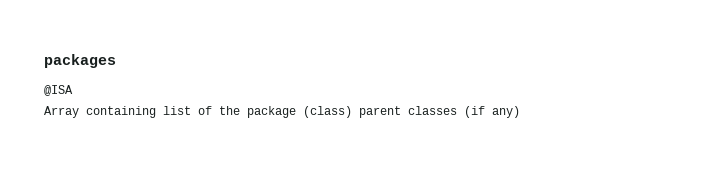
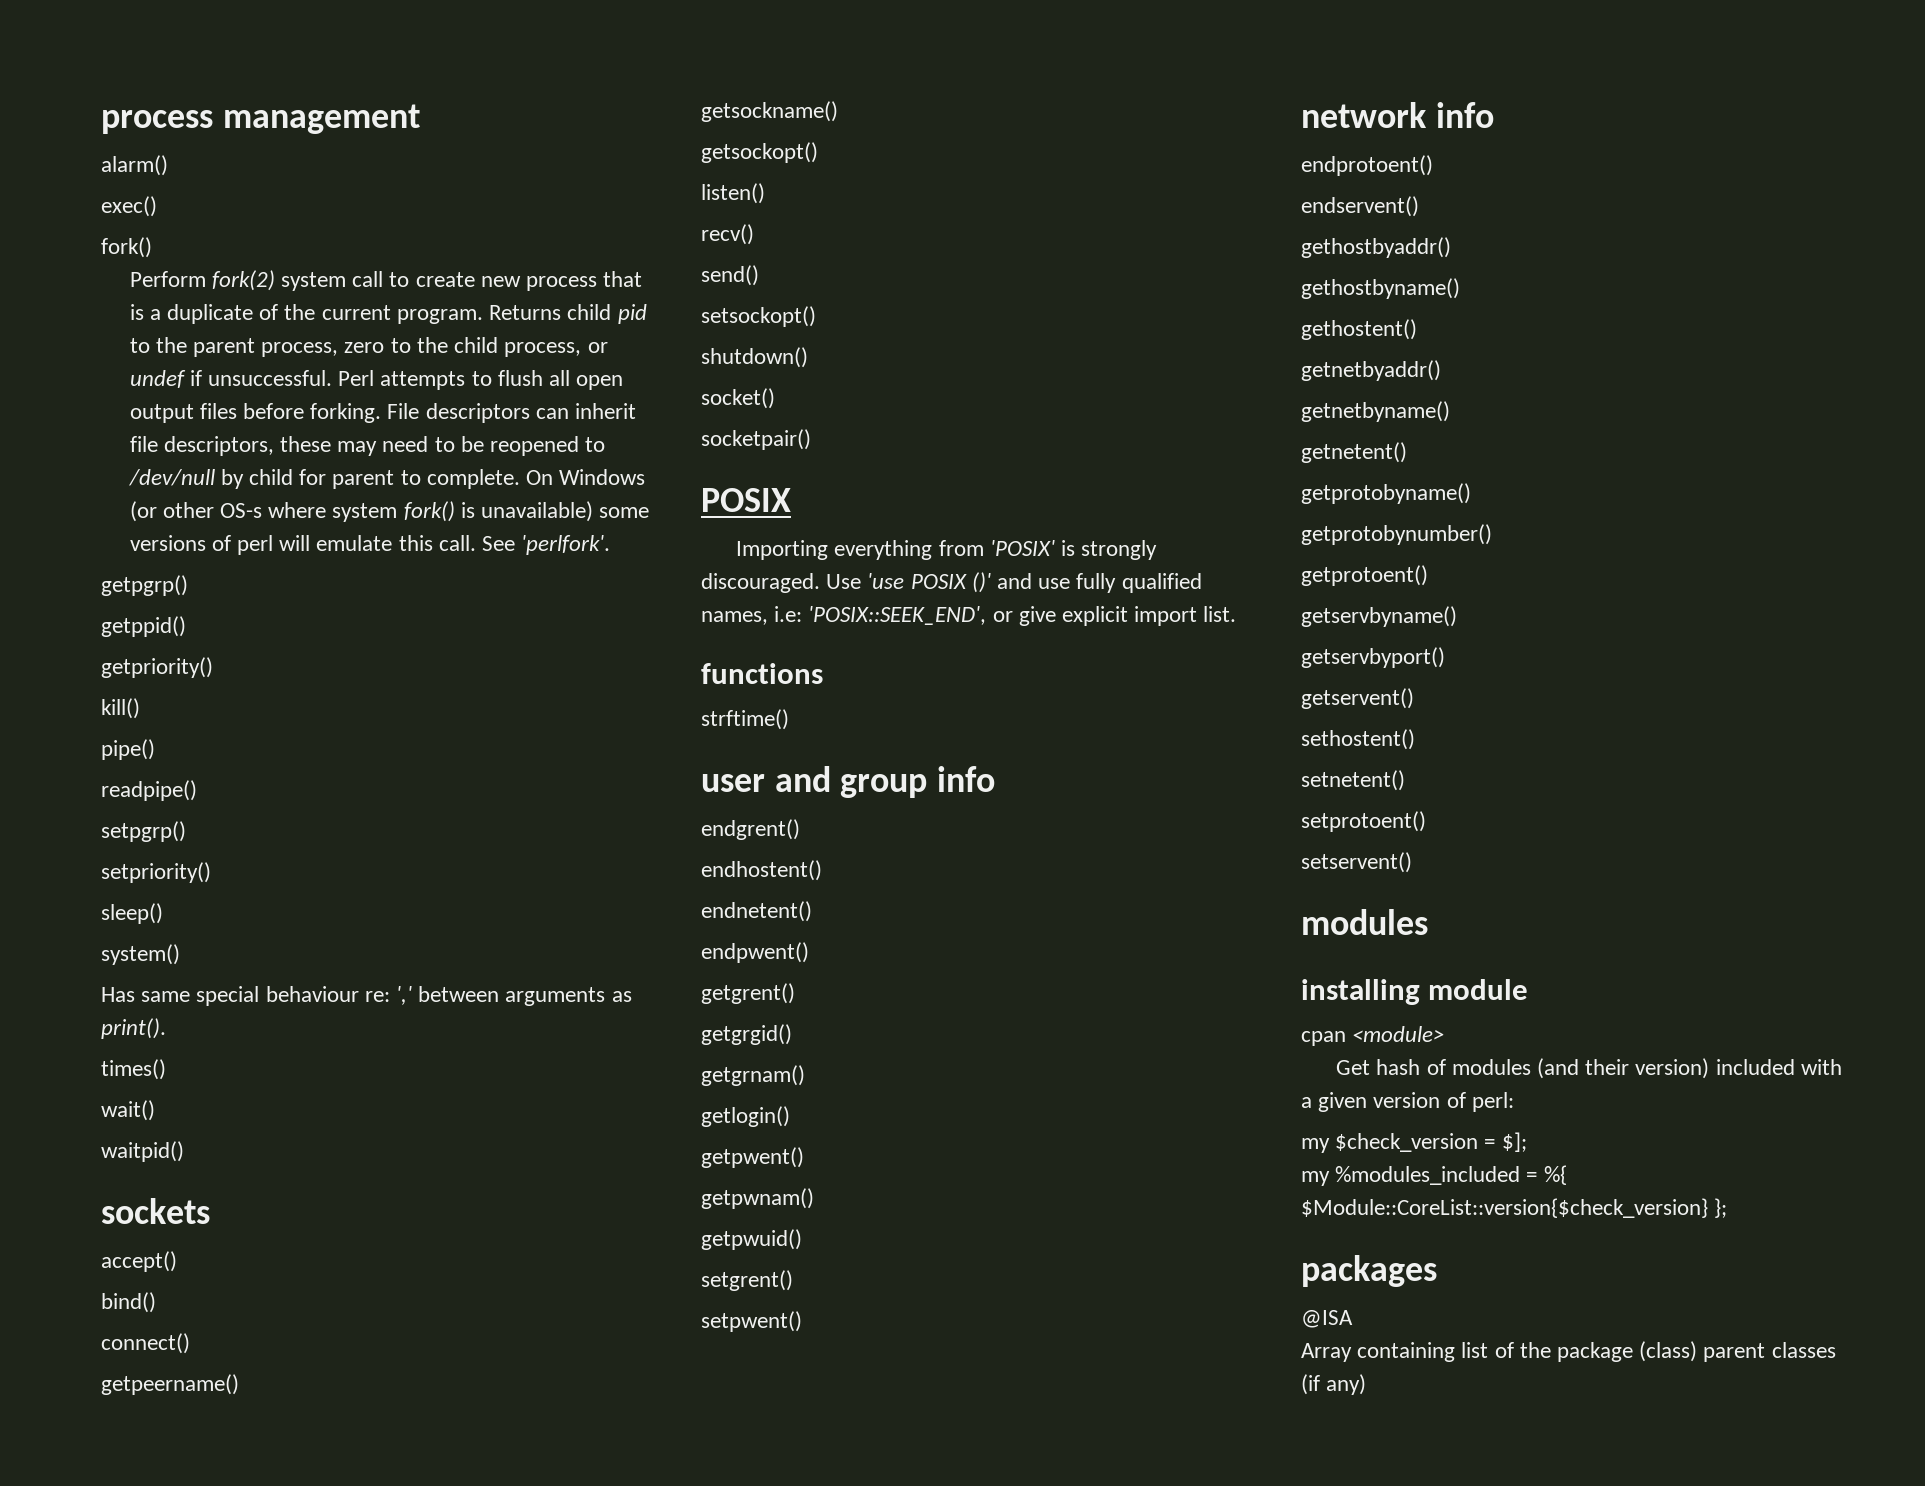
+ process management
+ alarm()
+ exec()
+ fork()
+ Perform fork(2) system call to create new process that is a duplicate of the current program. Returns child pid to the parent process, zero to the child process, or undef if unsuccessful. Perl attempts to flush all open output files before forking. File descriptors can inherit file descriptors, these may need to be reopened to /dev/null by child for parent to complete. On Windows (or other OS-s where system fork() is unavailable) some versions of perl will emulate this call. See 'perlfork'.
+ getpgrp()
+ getppid()
+ getpriority()
+ kill()
+ pipe()
+ readpipe()
+ setpgrp()
+ setpriority()
+ sleep()
+ system()
+ Has same special behaviour re: ',' between arguments as print().
+ times()
+ wait()
+ waitpid()
+ sockets
+ accept()
+ bind()
+ connect()
+ getpeername()
+ getsockname()
+ getsockopt()
+ listen()
+ recv()
+ send()
+ setsockopt()
+ shutdown()
+ socket()
+ socketpair()
+ POSIX
+ Importing everything from 'POSIX' is strongly discouraged. Use 'use POSIX ()' and use fully qualified names, i.e: 'POSIX::SEEK_END', or give explicit import list.
+ functions
+ strftime()
+ user and group info
+ endgrent()
+ endhostent()
+ endnetent()
+ endpwent()
+ getgrent()
+ getgrgid()
+ getgrnam()
+ getlogin()
+ getpwent()
+ getpwnam()
+ getpwuid()
+ setgrent()
+ setpwent()
+ network info
+ endprotoent()
+ endservent()
+ gethostbyaddr()
+ gethostbyname()
+ gethostent()
+ getnetbyaddr()
+ getnetbyname()
+ getnetent()
+ getprotobyname()
+ getprotobynumber()
+ getprotoent()
+ getservbyname()
+ getservbyport()
+ getservent()
+ sethostent()
+ setnetent()
+ setprotoent()
+ setservent()
+ modules
+ installing module
+ cpan <module>
+ Get hash of modules (and their version) included with a given version of perl:
+ my $check_version = $];
+ my %modules_included = %{ $Module::CoreList::version{$check_version} };

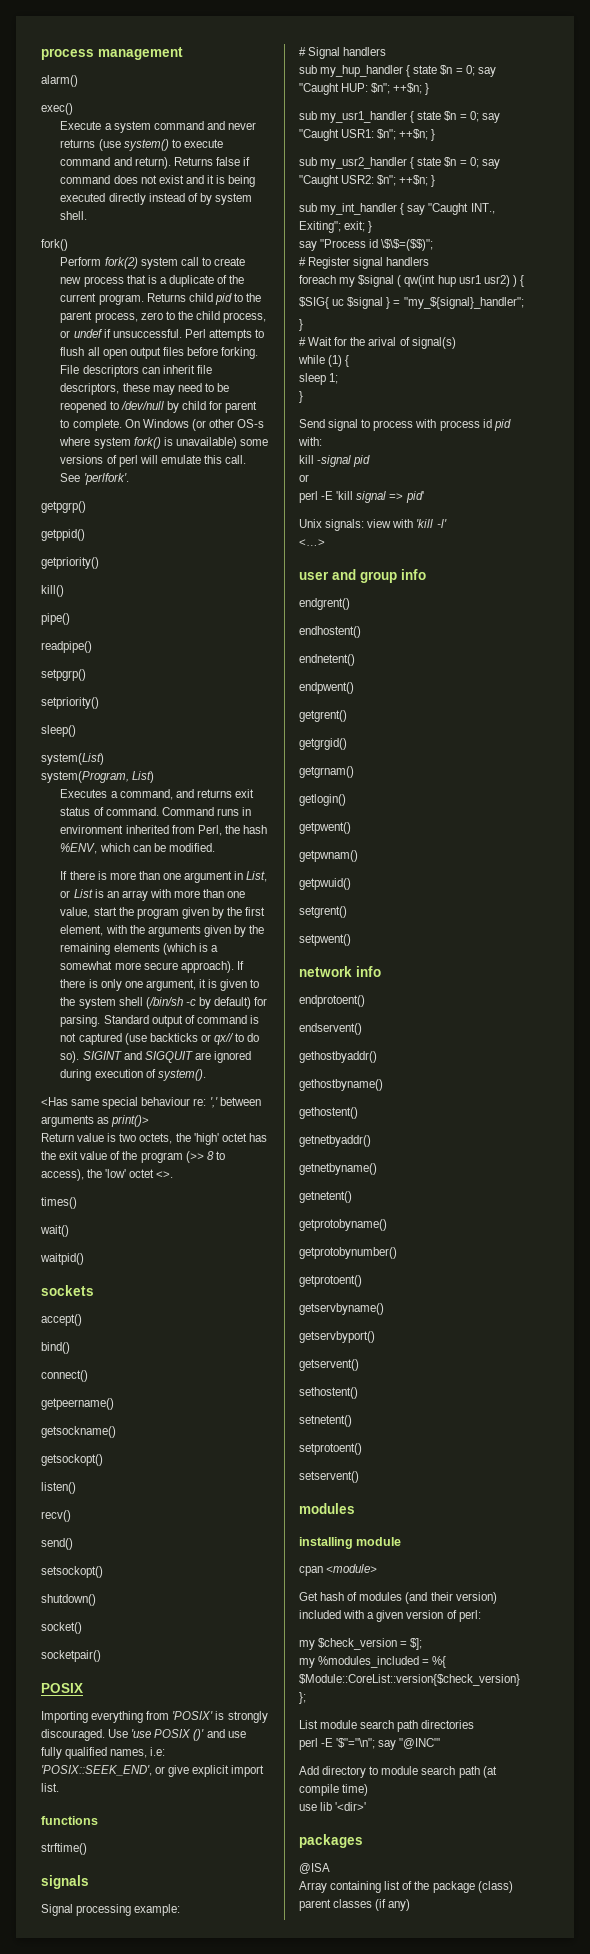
+ Execute a system command and never returns (use system() to execute command and return). Returns false if command does not exist and it is being executed directly instead of by system shell.
- system()
- Has same special behaviour re: ',' between arguments as print().
+ system(List)
+ system(Program, List)
+ Executes a command, and returns exit status of command. Command runs in environment inherited from Perl, the hash %ENV, which can be modified.
+ If there is more than one argument in List, or List is an array with more than one value, start the program given by the first element, with the arguments given by the remaining elements (which is a somewhat more secure approach). If there is only one argument, it is given to the system shell (/bin/sh -c by default) for parsing. Standard output of command is not captured (use backticks or qx// to do so). SIGINT and SIGQUIT are ignored during execution of system().
+ <Has same special behaviour re: ',' between arguments as print()>
+ Return value is two octets, the 'high' octet has the exit value of the program (>> 8 to access), the 'low' octet <>.
+ signals
+ Signal processing example:
+ # Signal handlers
+ sub my_hup_handler { state $n = 0; say "Caught HUP: $n"; ++$n; }
+ sub my_usr1_handler { state $n = 0; say "Caught USR1: $n"; ++$n; }
+ sub my_usr2_handler { state $n = 0; say "Caught USR2: $n"; ++$n; }
+ sub my_int_handler { say "Caught INT., Exiting"; exit; }
+ say "Process id \$\$=($$)";
+ # Register signal handlers
+ foreach my $signal ( qw(int hup usr1 usr2) ) {
+ $SIG{ uc $signal } = "my_${signal}_handler";
+ }
+ # Wait for the arival of signal(s)
+ while (1) {
+ sleep 1;
+ }
+ Send signal to process with process id pid with:
+ kill -signal pid
+ or
+ perl -E 'kill signal => pid'
+ Unix signals: view with 'kill -l'
+ <…>
+ List module search path directories
+ perl -E '$"="\n"; say "@INC"'
+ Add directory to module search path (at compile time)
+ use lib '<dir>'

